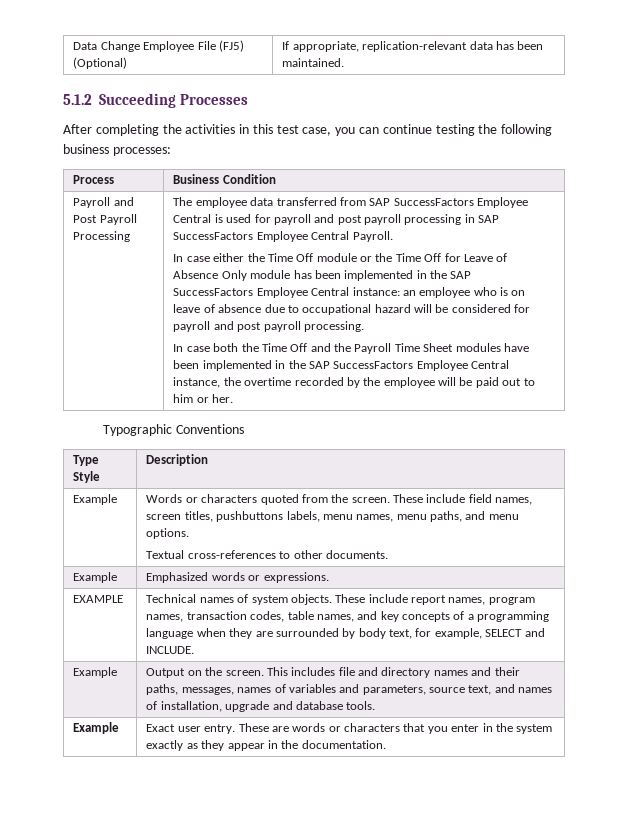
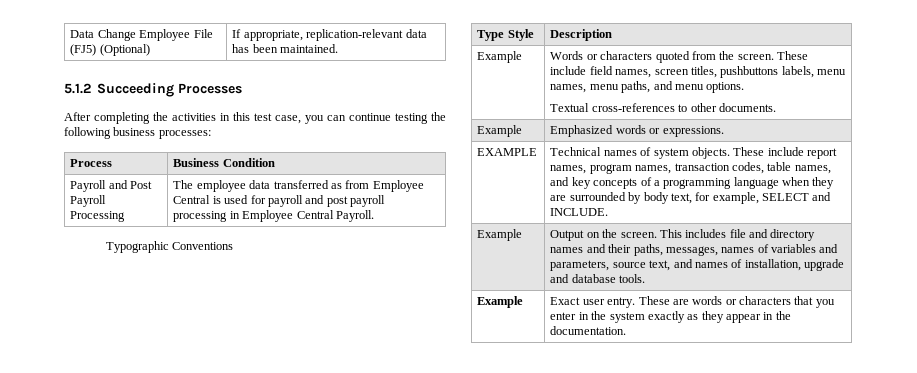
- The employee data transferred from SAP SuccessFactors Employee Central is used for payroll and post payroll processing in SAP SuccessFactors Employee Central Payroll.
+ The employee data transferred as from Employee Central is used for payroll and post payroll processing in Employee Central Payroll.
- In case either the Time Off module or the Time Off for Leave of Absence Only module has been implemented in the SAP SuccessFactors Employee Central instance: an employee who is on leave of absence due to occupational hazard will be considered for payroll and post payroll processing.
- In case both the Time Off and the Payroll Time Sheet modules have been implemented in the SAP SuccessFactors Employee Central instance, the overtime recorded by the employee will be paid out to him or her.

